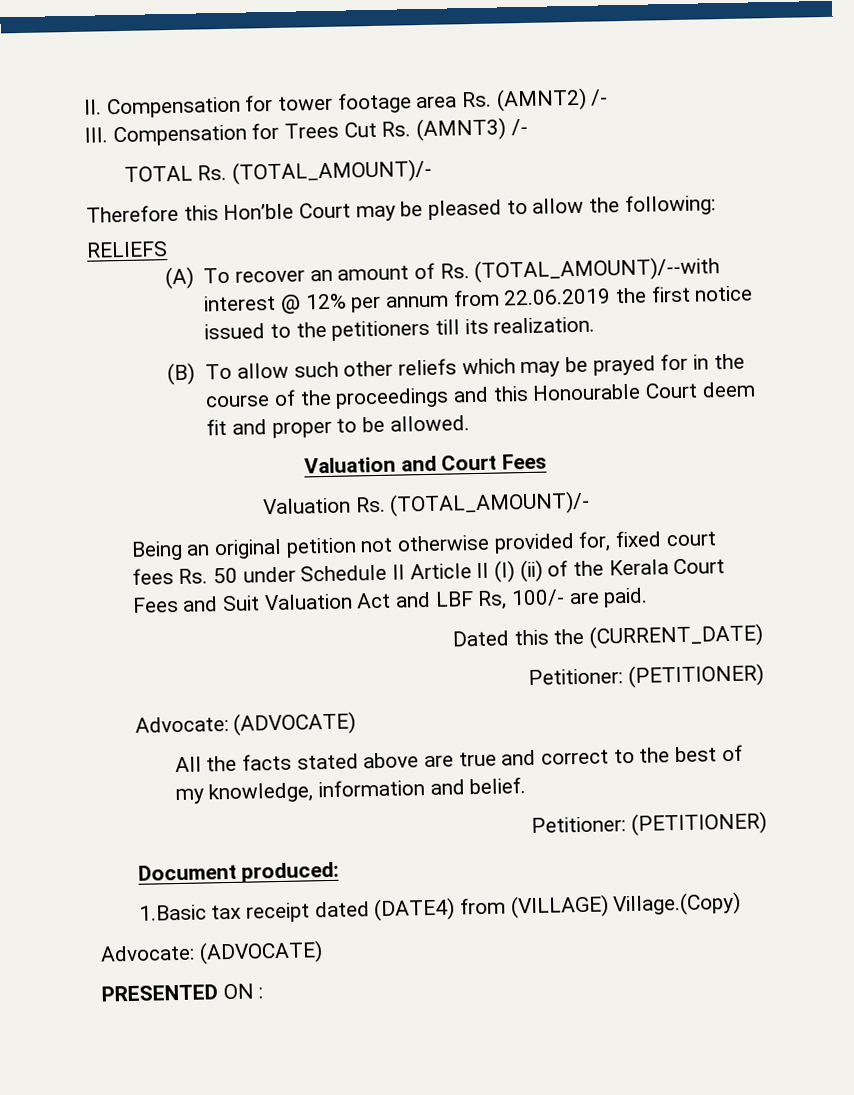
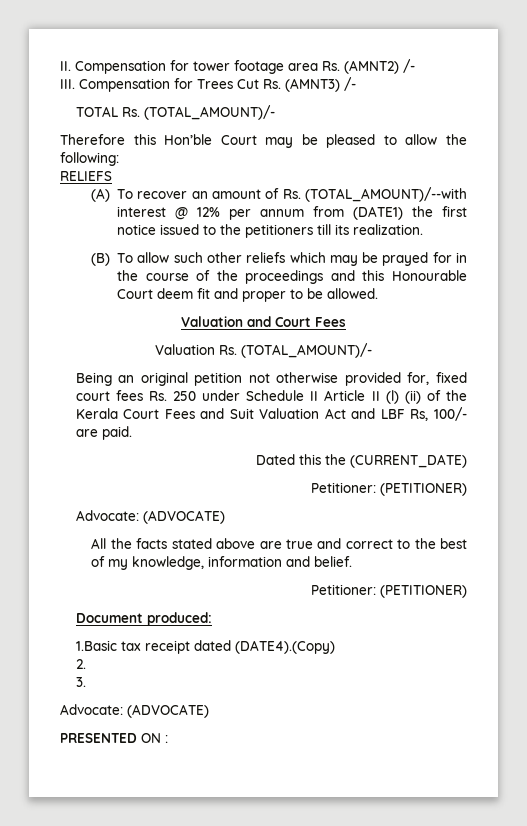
- (A) To recover an amount of Rs. (TOTAL_AMOUNT)/--with interest @ 12% per annum from 22.06.2019 the first notice issued to the petitioners till its realization.
+ (A) To recover an amount of Rs. (TOTAL_AMOUNT)/--with interest @ 12% per annum from (DATE1) the first notice issued to the petitioners till its realization.
- Being an original petition not otherwise provided for, fixed court fees Rs. 50 under Schedule II Article II (l) (ii) of the Kerala Court Fees and Suit Valuation Act and LBF Rs, 100/- are paid.
+ Being an original petition not otherwise provided for, fixed court fees Rs. 250 under Schedule II Article II (l) (ii) of the Kerala Court Fees and Suit Valuation Act and LBF Rs, 100/- are paid.
- 1.Basic tax receipt dated (DATE4) from (VILLAGE) Village.(Copy)
+ 1.Basic tax receipt dated (DATE4).(Copy)
+ 2.
+ 3.

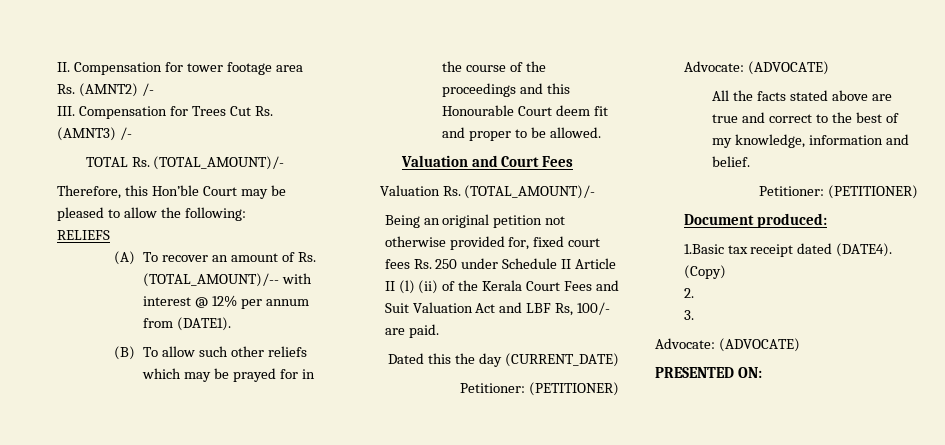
- Therefore this Hon’ble Court may be pleased to allow the following:
+ Therefore, this Hon’ble Court may be pleased to allow the following:
- (A) To recover an amount of Rs. (TOTAL_AMOUNT)/--with interest @ 12% per annum from (DATE1) the first notice issued to the petitioners till its realization.
+ (A) To recover an amount of Rs. (TOTAL_AMOUNT)/-- with interest @ 12% per annum from (DATE1).
- Dated this the (CURRENT_DATE)
+ Dated this the day (CURRENT_DATE)
- 1.Basic tax receipt dated (DATE4).(Copy)
+ 1.Basic tax receipt dated (DATE4). (Copy)
- PRESENTED ON :
+ PRESENTED ON:

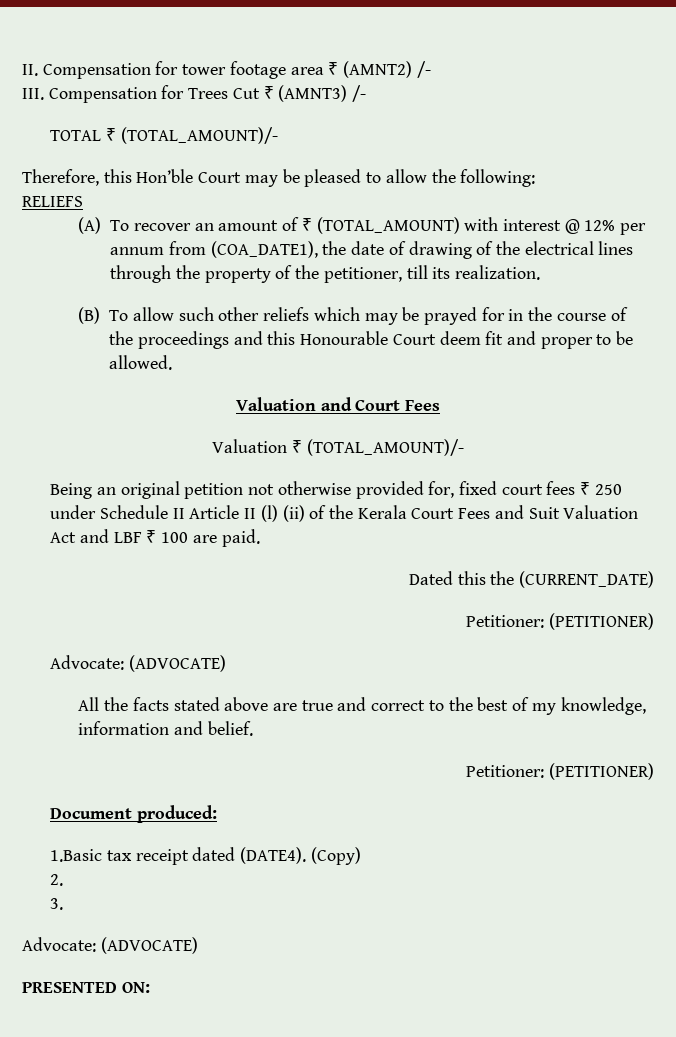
- II. Compensation for tower footage area Rs. (AMNT2) /-
+ II. Compensation for tower footage area ₹ (AMNT2) /-
- III. Compensation for Trees Cut Rs. (AMNT3) /-
+ III. Compensation for Trees Cut ₹ (AMNT3) /-
- TOTAL Rs. (TOTAL_AMOUNT)/-
+ TOTAL ₹ (TOTAL_AMOUNT)/-
- (A) To recover an amount of Rs. (TOTAL_AMOUNT)/-- with interest @ 12% per annum from (DATE1).
+ (A) To recover an amount of ₹ (TOTAL_AMOUNT) with interest @ 12% per annum from (COA_DATE1), the date of drawing of the electrical lines through the property of the petitioner, till its realization.
- Valuation Rs. (TOTAL_AMOUNT)/-
+ Valuation ₹ (TOTAL_AMOUNT)/-
- Being an original petition not otherwise provided for, fixed court fees Rs. 250 under Schedule II Article II (l) (ii) of the Kerala Court Fees and Suit Valuation Act and LBF Rs, 100/- are paid.
+ Being an original petition not otherwise provided for, fixed court fees ₹ 250 under Schedule II Article II (l) (ii) of the Kerala Court Fees and Suit Valuation Act and LBF ₹ 100 are paid.
- Dated this the day (CURRENT_DATE)
+ Dated this the (CURRENT_DATE)

